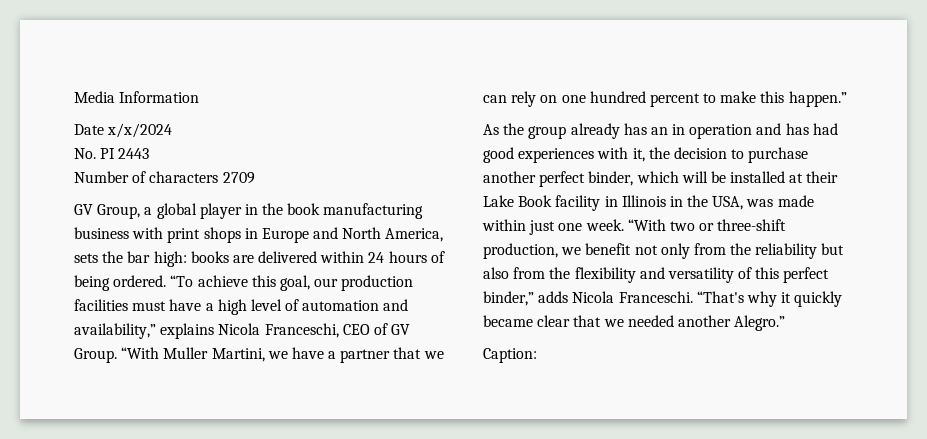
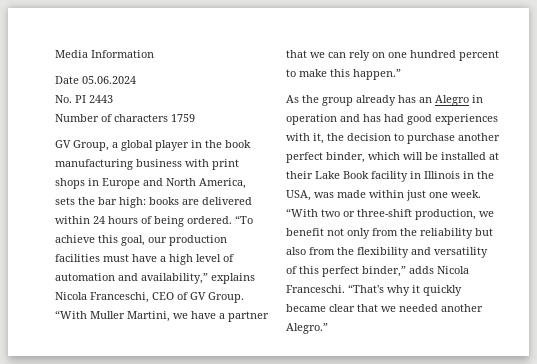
- Date x/x/2024
+ Date 05.06.2024
- Number of characters 2709
+ Number of characters 1759
- As the group already has an in operation and has had good experiences with it, the decision to purchase another perfect binder, which will be installed at their Lake Book facility in Illinois in the USA, was made within just one week.
+ As the group already has an Alegro in operation and has had good experiences with it, the decision to purchase another perfect binder, which will be installed at their Lake Book facility in Illinois in the USA, was made within just one week.
- Caption:

